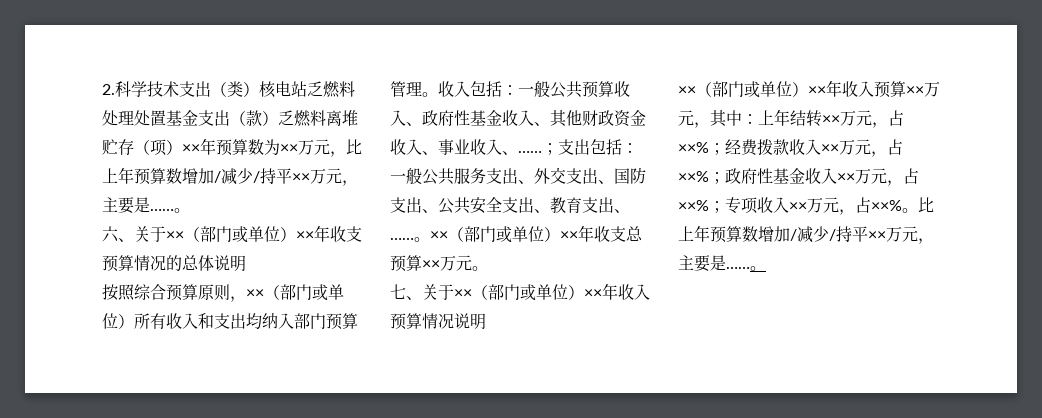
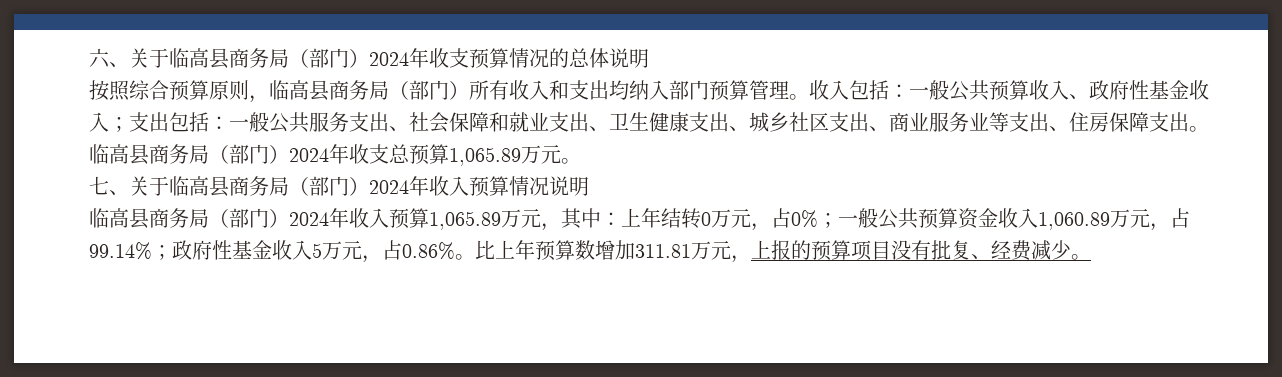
- 2.科学技术支出（类）核电站乏燃料处理处置基金支出（款）乏燃料离堆贮存（项）××年预算数为××万元，比上年预算数增加/减少/持平××万元，主要是……。
- 六、关于××（部门或单位）××年收支预算情况的总体说明
+ 六、关于临高县商务局（部门）2024年收支预算情况的总体说明
- 按照综合预算原则，××（部门或单位）所有收入和支出均纳入部门预算管理。
+ 按照综合预算原则，临高县商务局（部门）所有收入和支出均纳入部门预算管理。
- 收入包括：一般公共预算收入、政府性基金收入、其他财政资金收入、事业收入、……；支出包括：一般公共服务支出、外交支出、国防支出、公共安全支出、教育支出、……。××（部门或单位）××年收支总预算××万元。
+ 收入包括：一般公共预算收入、政府性基金收入；支出包括：一般公共服务支出、社会保障和就业支出、卫生健康支出、城乡社区支出、商业服务业等支出、住房保障支出。临高县商务局（部门）2024年收支总预算1,065.89万元。
- 七、关于××（部门或单位）××年收入预算情况说明
+ 七、关于临高县商务局（部门）2024年收入预算情况说明
- ××（部门或单位）××年收入预算××万元，其中：上年结转××万元，占××%；经费拨款收入××万元，占××%；政府性基金收入××万元，占××%；专项收入××万元，占××%。比上年预算数增加/减少/持平××万元，主要是……。
+ 临高县商务局（部门）2024年收入预算1,065.89万元，其中：上年结转0万元，占0%；一般公共预算资金收入1,060.89万元，占99.14%；政府性基金收入5万元，占0.86%。比上年预算数增加311.81万元，上报的预算项目没有批复、经费减少。

